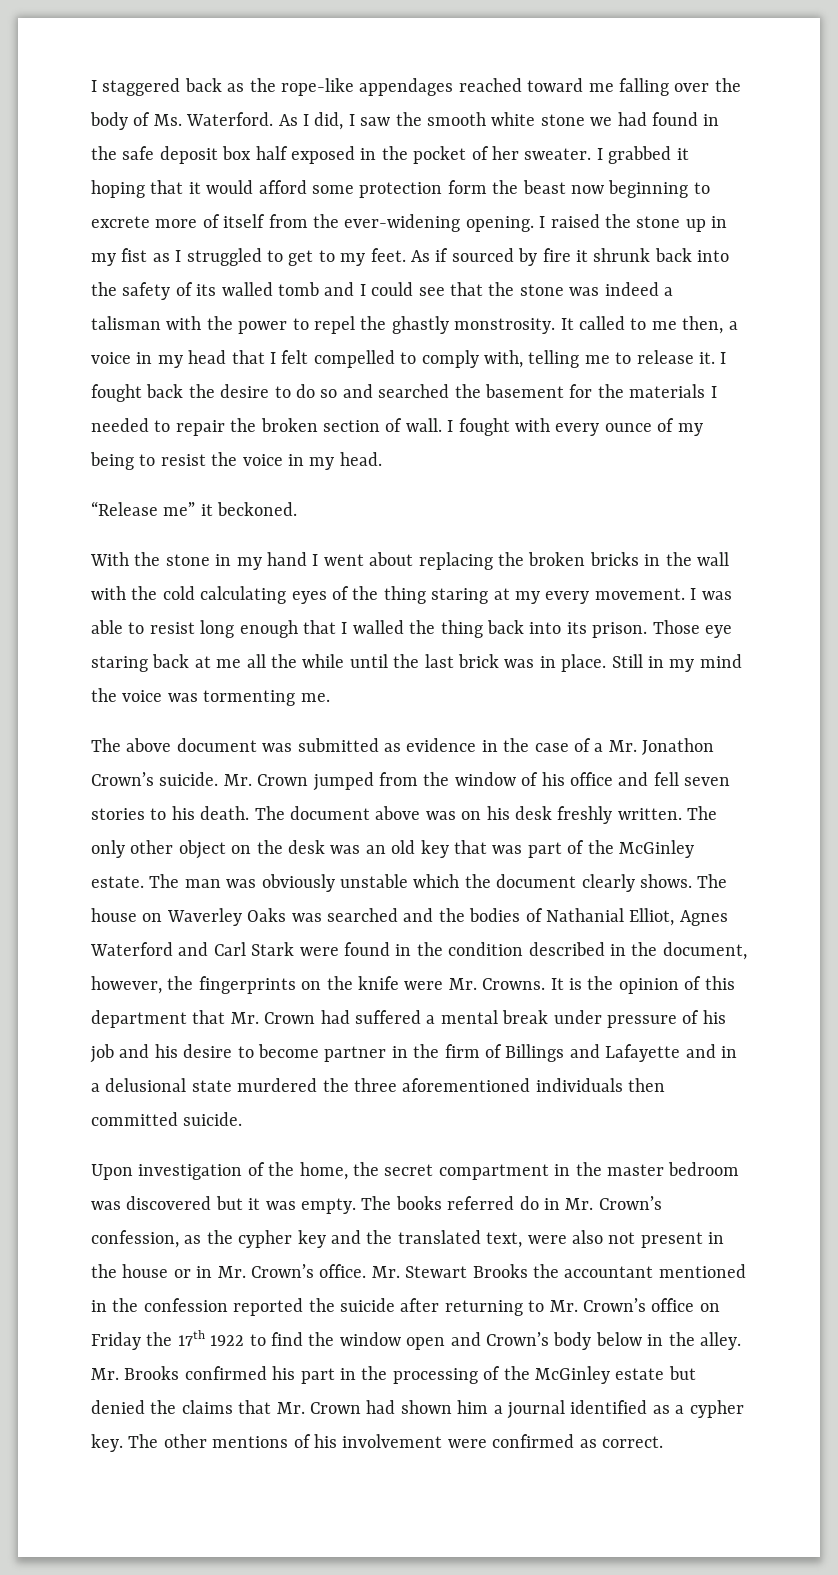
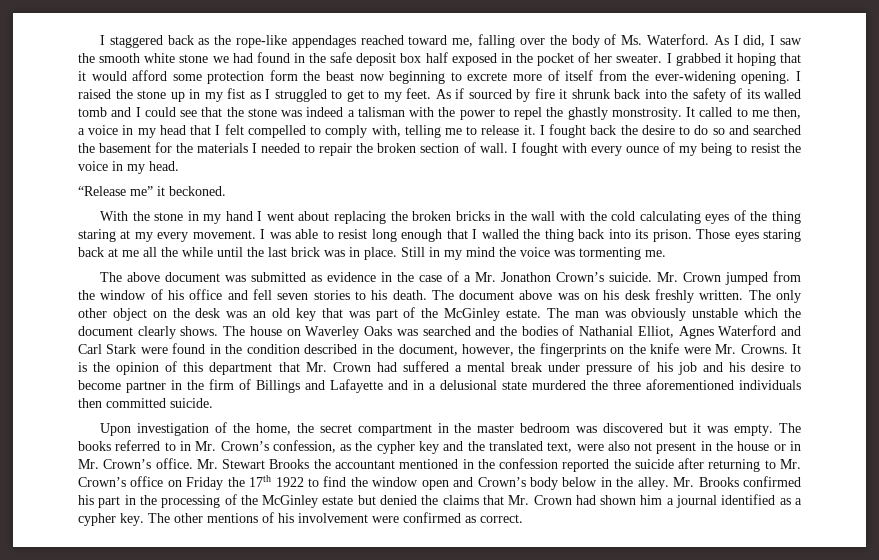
- I staggered back as the rope-like appendages reached toward me falling over the body of Ms. Waterford.
+ I staggered back as the rope-like appendages reached toward me, falling over the body of Ms. Waterford.
- Those eye staring back at me all the while until the last brick was in place.
+ Those eyes staring back at me all the while until the last brick was in place.
- The books referred do in Mr. Crown’s confession, as the cypher key and the translated text, were also not present in the house or in Mr. Crown’s office.
+ The books referred to in Mr. Crown’s confession, as the cypher key and the translated text, were also not present in the house or in Mr. Crown’s office.

